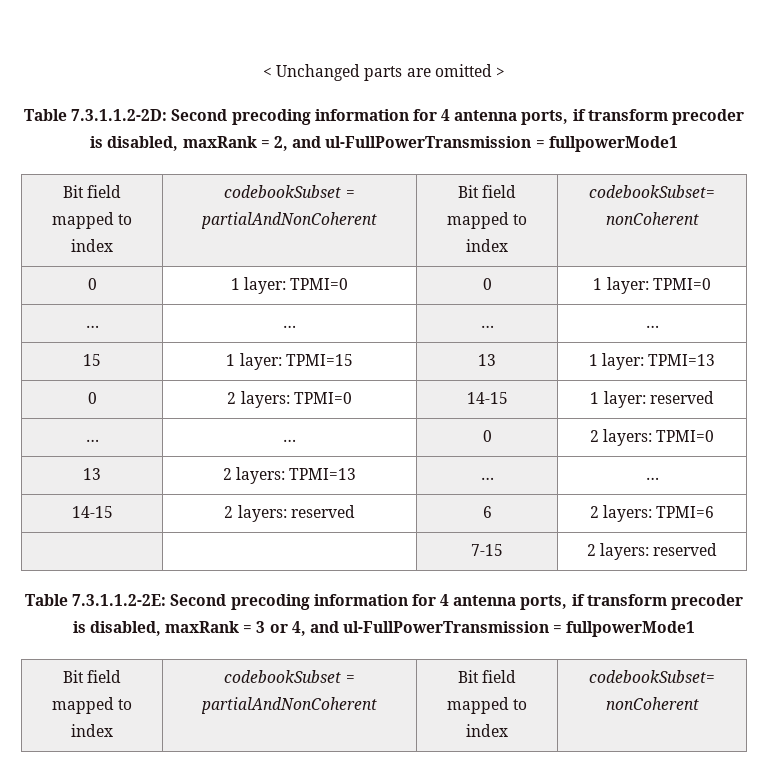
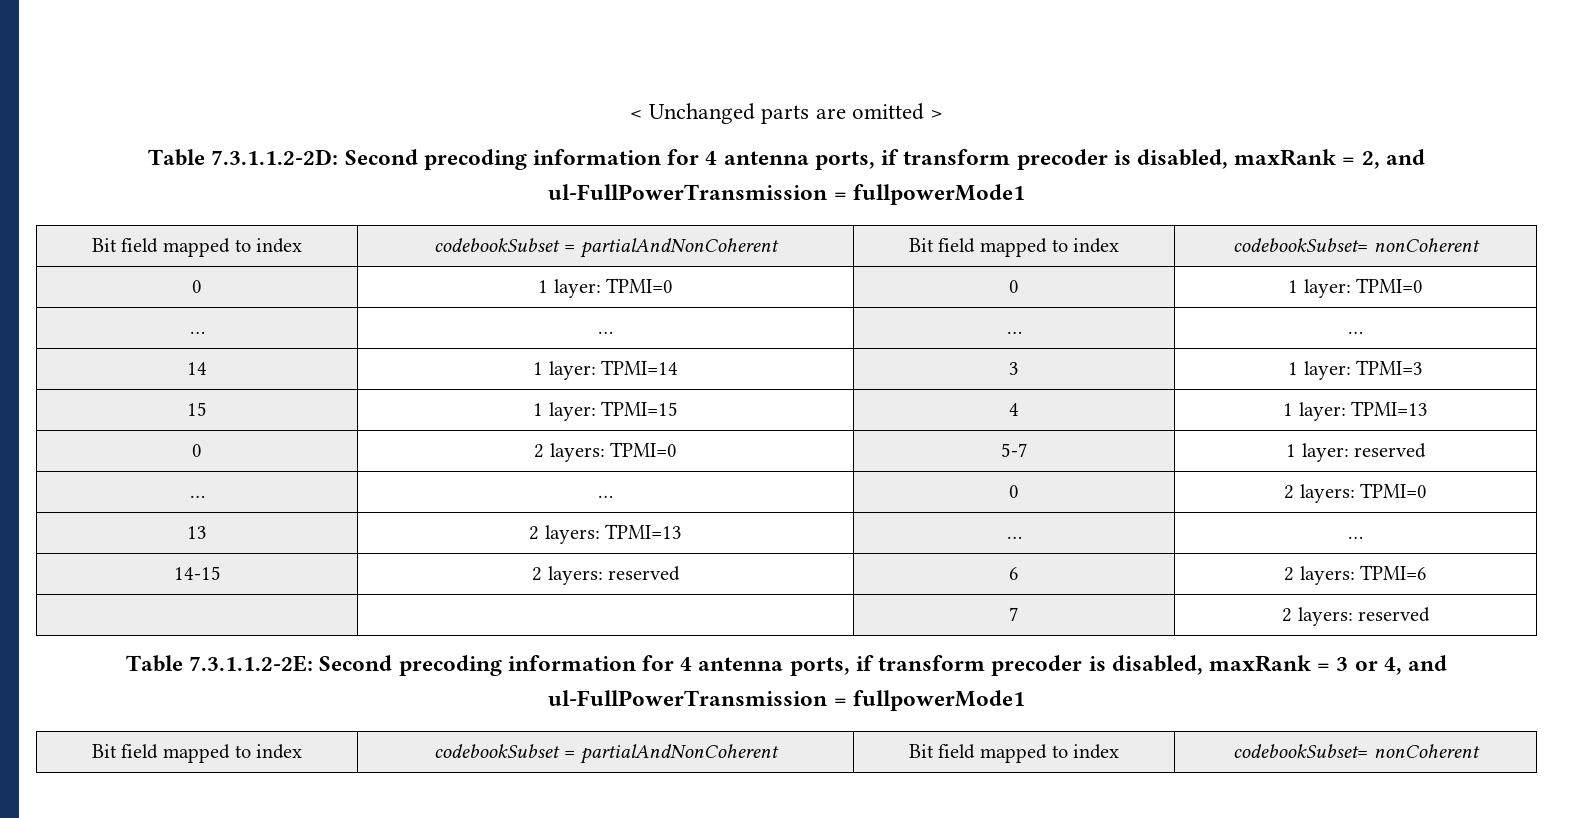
+ 14 | 1 layer: TPMI=14 | 3 | 1 layer: TPMI=3
- 15 | 1 layer: TPMI=15 | 13 | 1 layer: TPMI=13
+ 15 | 1 layer: TPMI=15 | 4 | 1 layer: TPMI=13
- 0 | 2 layers: TPMI=0 | 14-15 | 1 layer: reserved
+ 0 | 2 layers: TPMI=0 | 5-7 | 1 layer: reserved
- | | 7-15 | 2 layers: reserved
+ | | 7 | 2 layers: reserved

